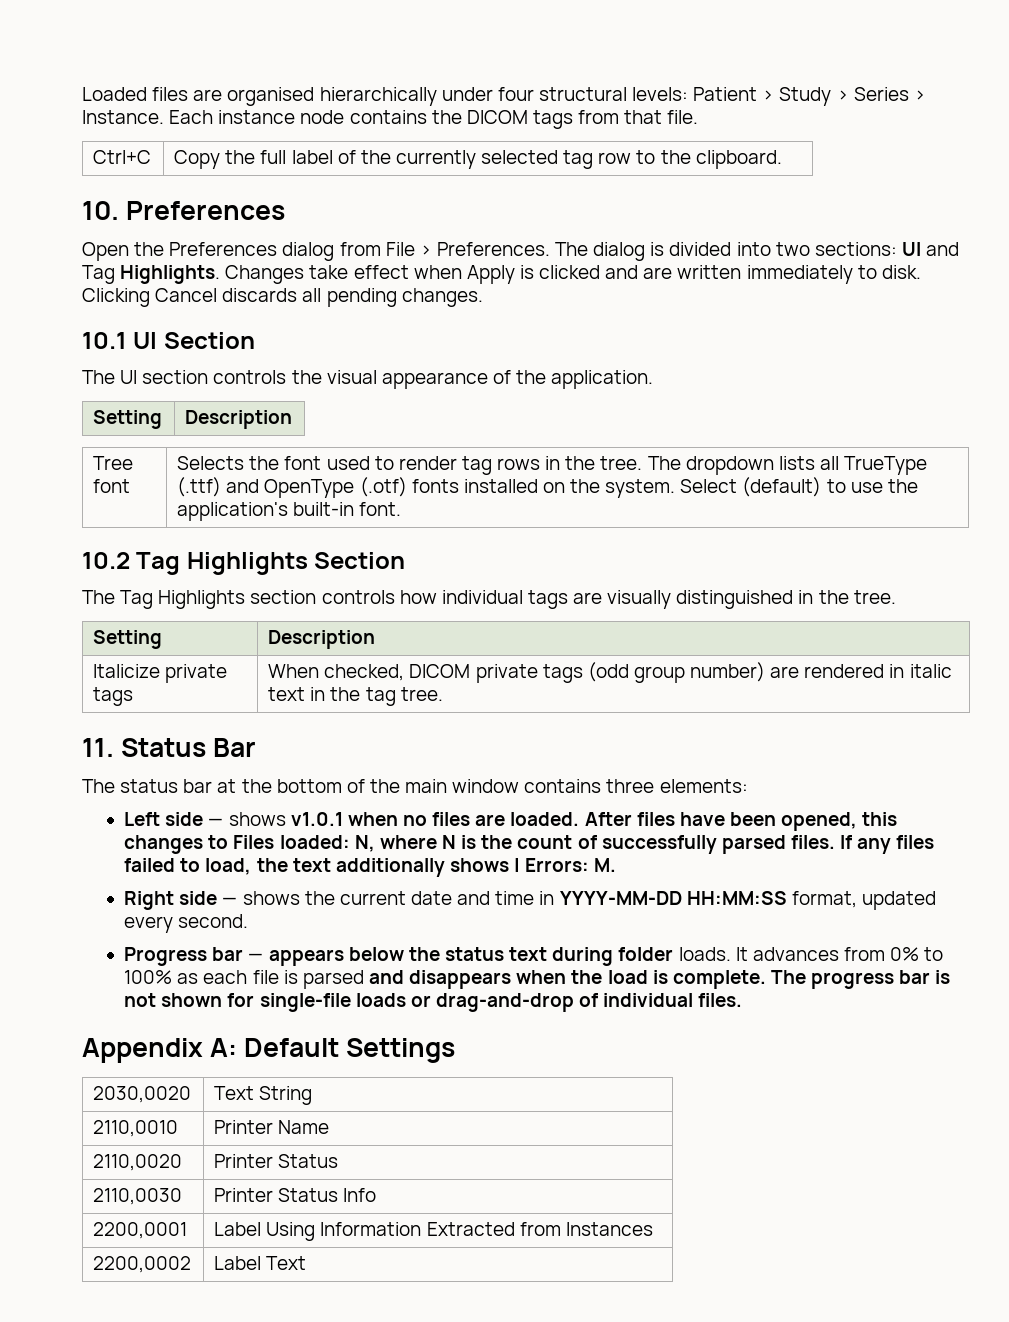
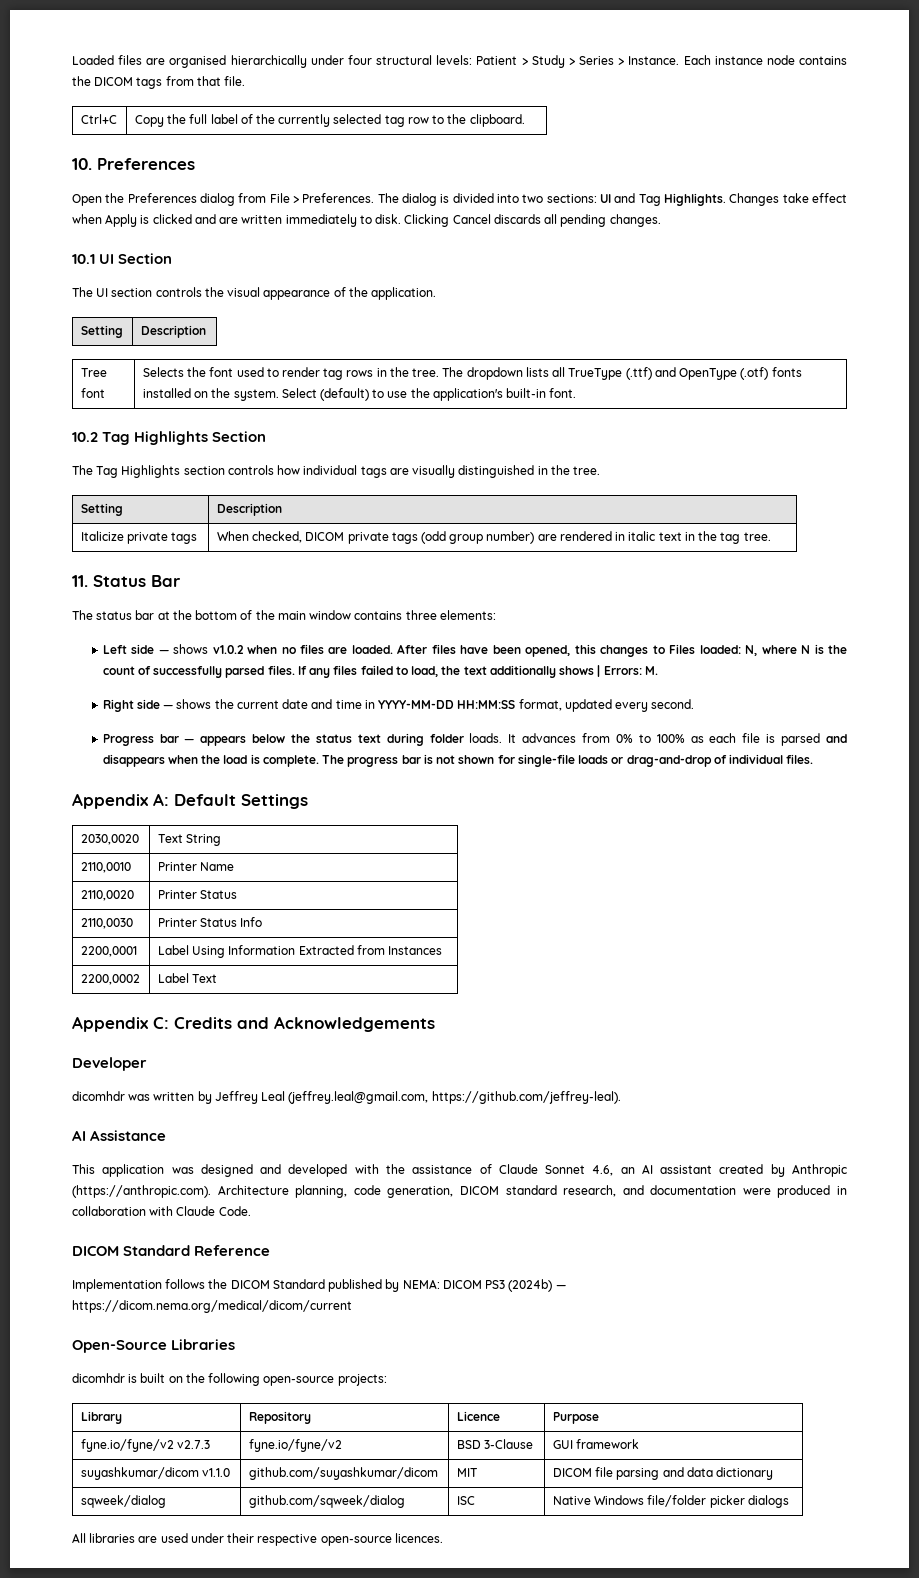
- Left side — shows v1.0.1 when no files are loaded.
+ Left side — shows v1.0.2 when no files are loaded.
+ Appendix C: Credits and Acknowledgements
+ Developer
+ dicomhdr was written by Jeffrey Leal (jeffrey.leal@gmail.com, https://github.com/jeffrey-leal).
+ AI Assistance
+ This application was designed and developed with the assistance of Claude Sonnet 4.6, an AI assistant created by Anthropic (https://anthropic.com). Architecture planning, code generation, DICOM standard research, and documentation were produced in collaboration with Claude Code.
+ DICOM Standard Reference
+ Implementation follows the DICOM Standard published by NEMA: DICOM PS3 (2024b) — https://dicom.nema.org/medical/dicom/current
+ Open-Source Libraries
+ dicomhdr is built on the following open-source projects:
+ Library | Repository | Licence | Purpose
+ fyne.io/fyne/v2 v2.7.3 | fyne.io/fyne/v2 | BSD 3-Clause | GUI framework
+ suyashkumar/dicom v1.1.0 | github.com/suyashkumar/dicom | MIT | DICOM file parsing and data dictionary
+ sqweek/dialog | github.com/sqweek/dialog | ISC | Native Windows file/folder picker dialogs
+ All libraries are used under their respective open-source licences.

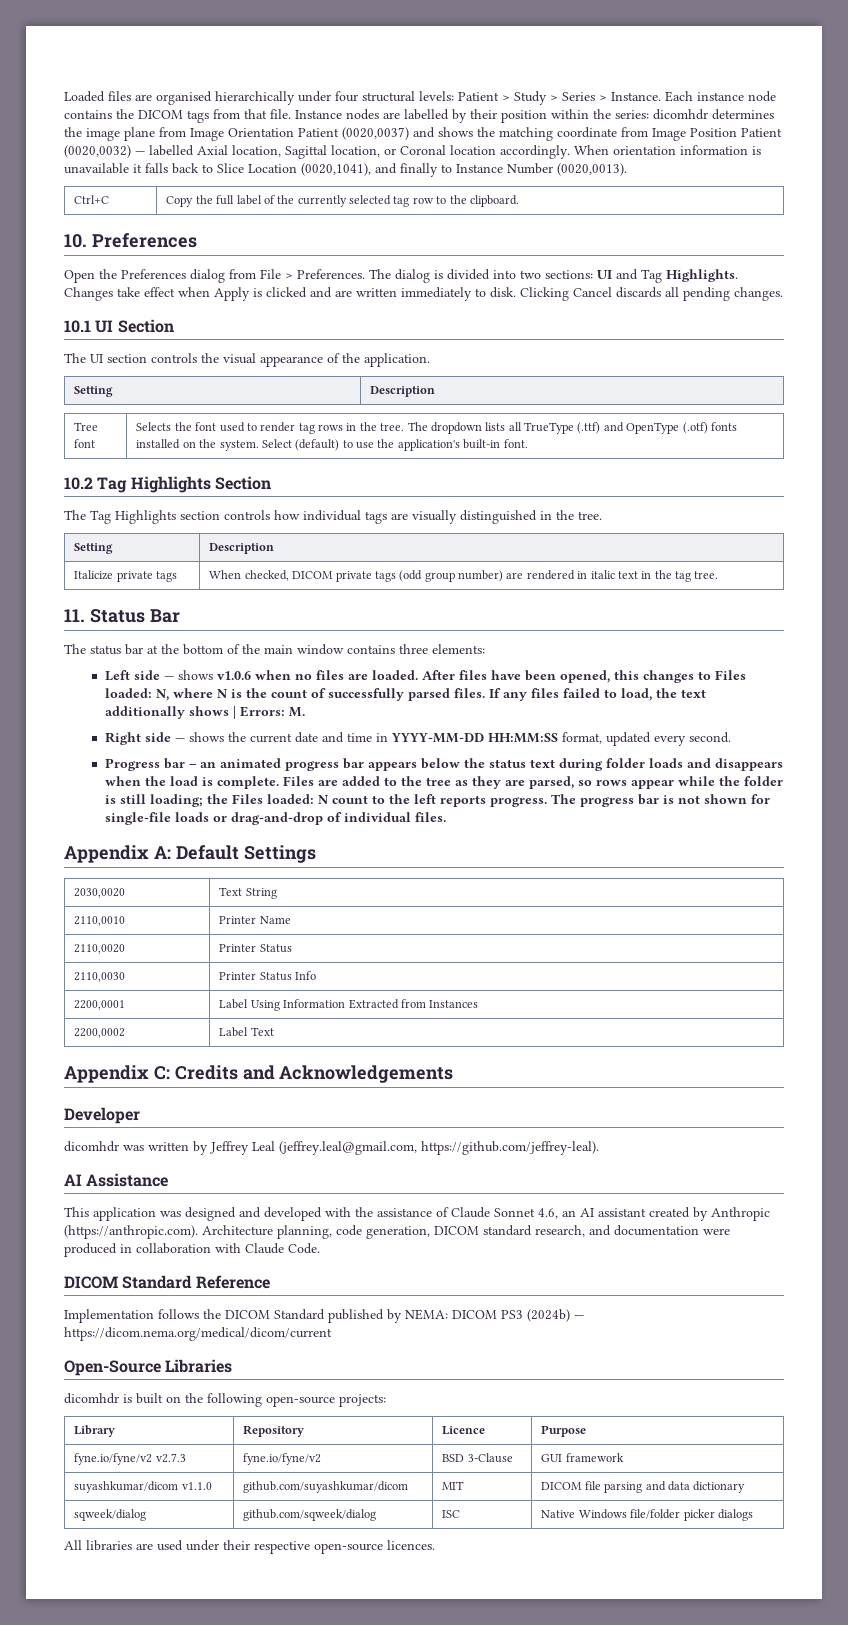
+ Instance nodes are labelled by their position within the series: dicomhdr determines the image plane from Image Orientation Patient (0020,0037) and shows the matching coordinate from Image Position Patient (0020,0032) — labelled Axial location, Sagittal location, or Coronal location accordingly. When orientation information is unavailable it falls back to Slice Location (0020,1041), and finally to Instance Number (0020,0013).
- Left side — shows v1.0.2 when no files are loaded.
+ Left side — shows v1.0.6 when no files are loaded.
- Progress bar — appears below the status text during folder loads. It advances from 0% to 100% as each file is parsed and disappears when the load is complete.
+ Progress bar – an animated progress bar appears below the status text during folder loads and disappears when the load is complete.
+ Files are added to the tree as they are parsed, so rows appear while the folder is still loading; the Files loaded: N count to the left reports progress.

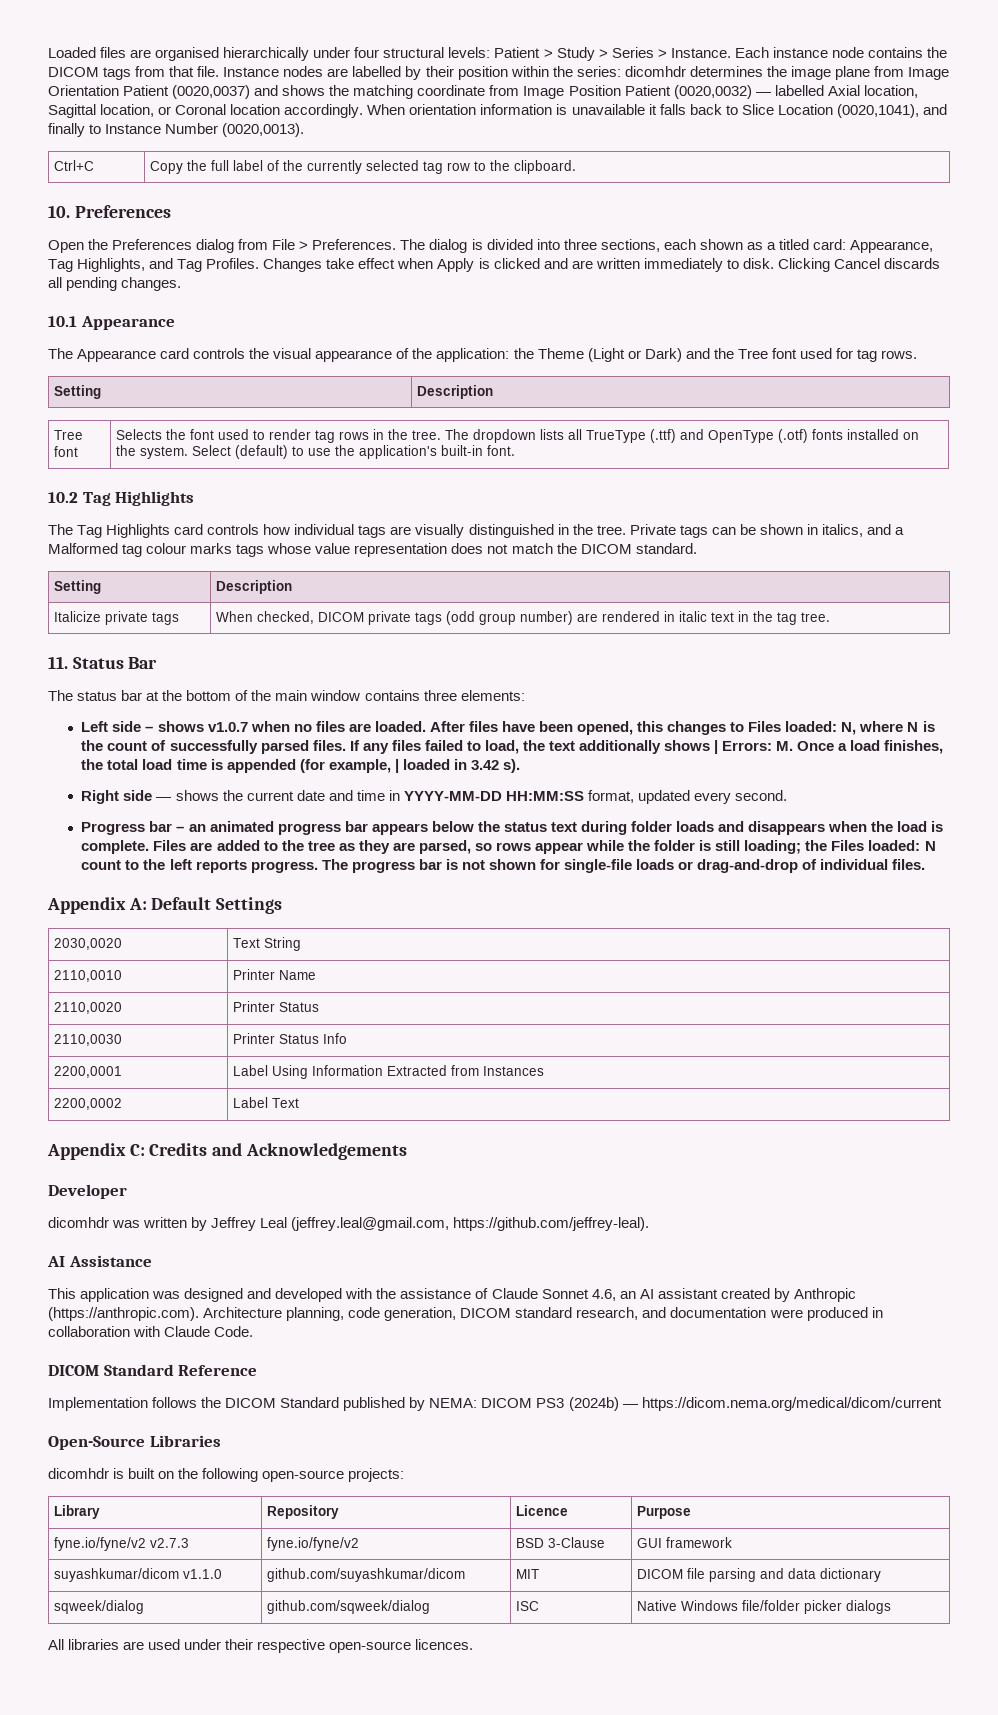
- The dialog is divided into two sections: UI and Tag Highlights.
+ The dialog is divided into three sections, each shown as a titled card: Appearance, Tag Highlights, and Tag Profiles.
- 10.1 UI Section
- The UI section controls the visual appearance of the application.
+ 10.1 Appearance
+ The Appearance card controls the visual appearance of the application: the Theme (Light or Dark) and the Tree font used for tag rows.
- 10.2 Tag Highlights Section
+ 10.2 Tag Highlights
- The Tag Highlights section controls how individual tags are visually distinguished in the tree.
+ The Tag Highlights card controls how individual tags are visually distinguished in the tree. Private tags can be shown in italics, and a Malformed tag colour marks tags whose value representation does not match the DICOM standard.
- Left side — shows v1.0.6 when no files are loaded.
+ Left side – shows v1.0.7 when no files are loaded.
- If any files failed to load, the text additionally shows | Errors: M.
+ If any files failed to load, the text additionally shows | Errors: M. Once a load finishes, the total load time is appended (for example, | loaded in 3.42 s).

